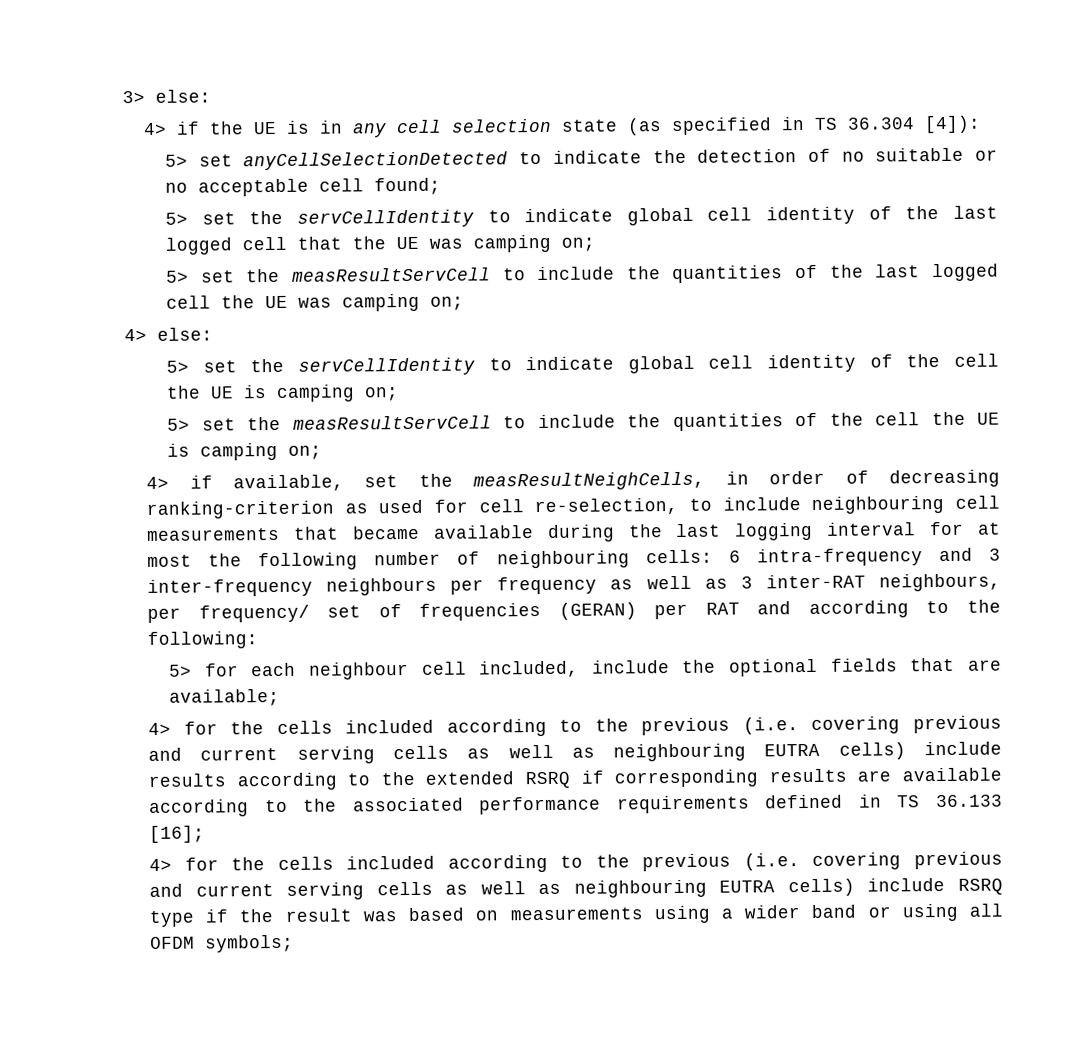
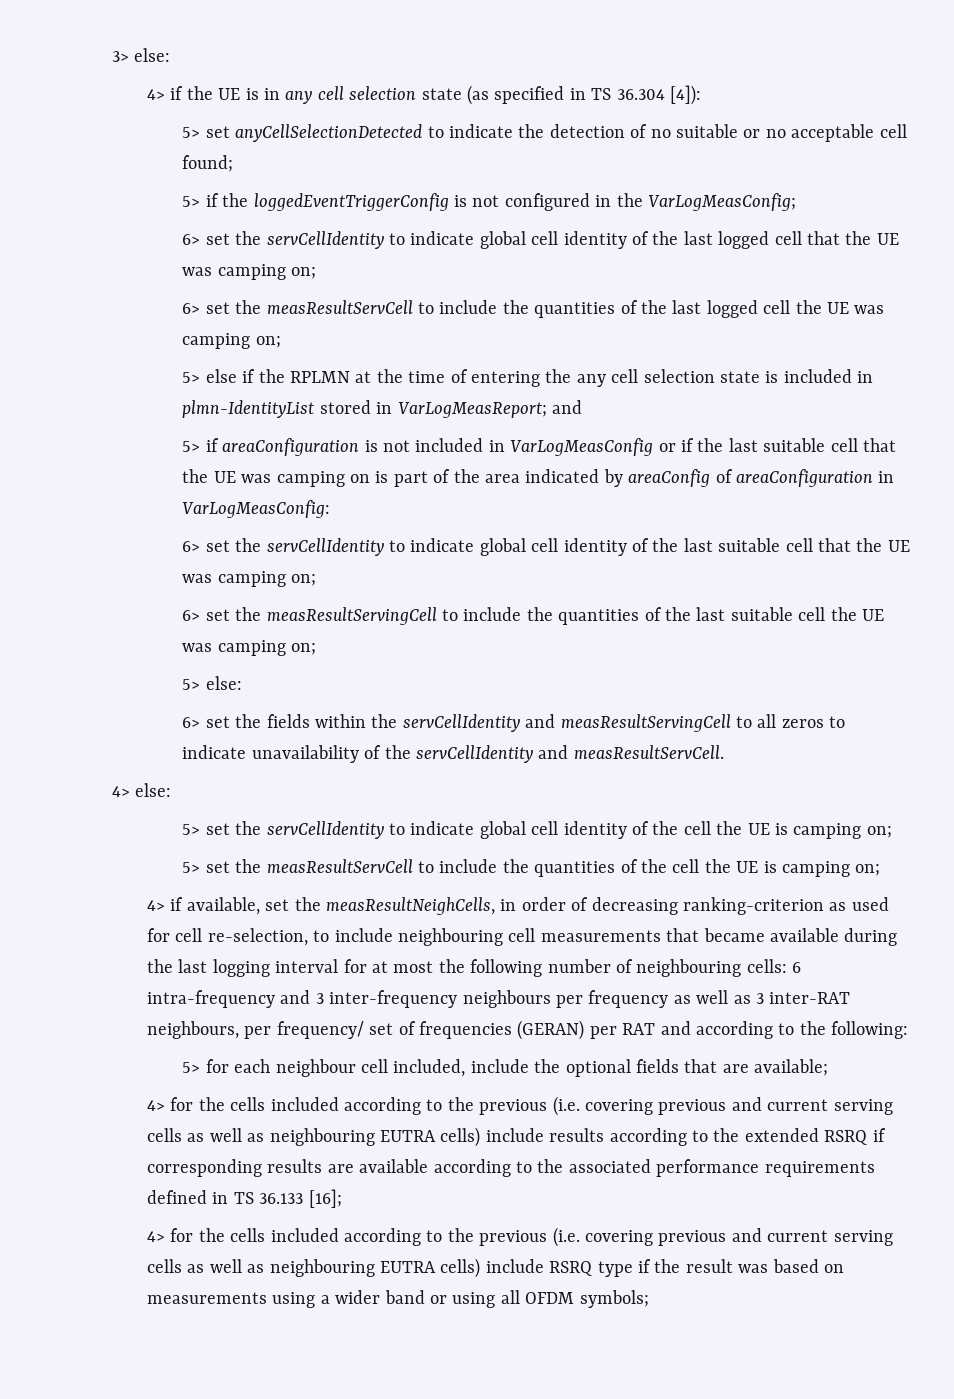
- 5> set the servCellIdentity to indicate global cell identity of the last logged cell that the UE was camping on;
+ 5> if the loggedEventTriggerConfig is not configured in the VarLogMeasConfig;
+ 6> set the servCellIdentity to indicate global cell identity of the last logged cell that the UE was camping on;
- 5> set the measResultServCell to include the quantities of the last logged cell the UE was camping on;
+ 6> set the measResultServCell to include the quantities of the last logged cell the UE was camping on;
+ 5> else if the RPLMN at the time of entering the any cell selection state is included in plmn-IdentityList stored in VarLogMeasReport; and
+ 5> if areaConfiguration is not included in VarLogMeasConfig or if the last suitable cell that the UE was camping on is part of the area indicated by areaConfig of areaConfiguration in VarLogMeasConfig:
+ 6> set the servCellIdentity to indicate global cell identity of the last suitable cell that the UE was camping on;
+ 6> set the measResultServingCell to include the quantities of the last suitable cell the UE was camping on;
+ 5> else:
+ 6> set the fields within the servCellIdentity and measResultServingCell to all zeros to indicate unavailability of the servCellIdentity and measResultServCell.

